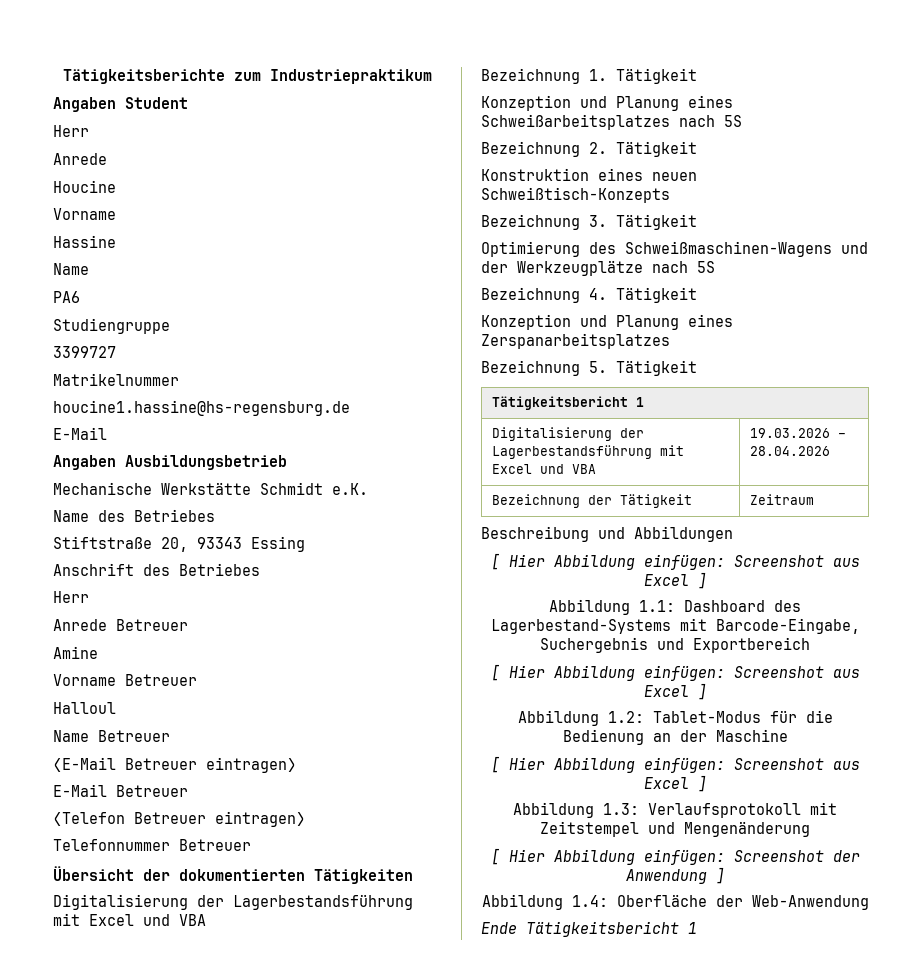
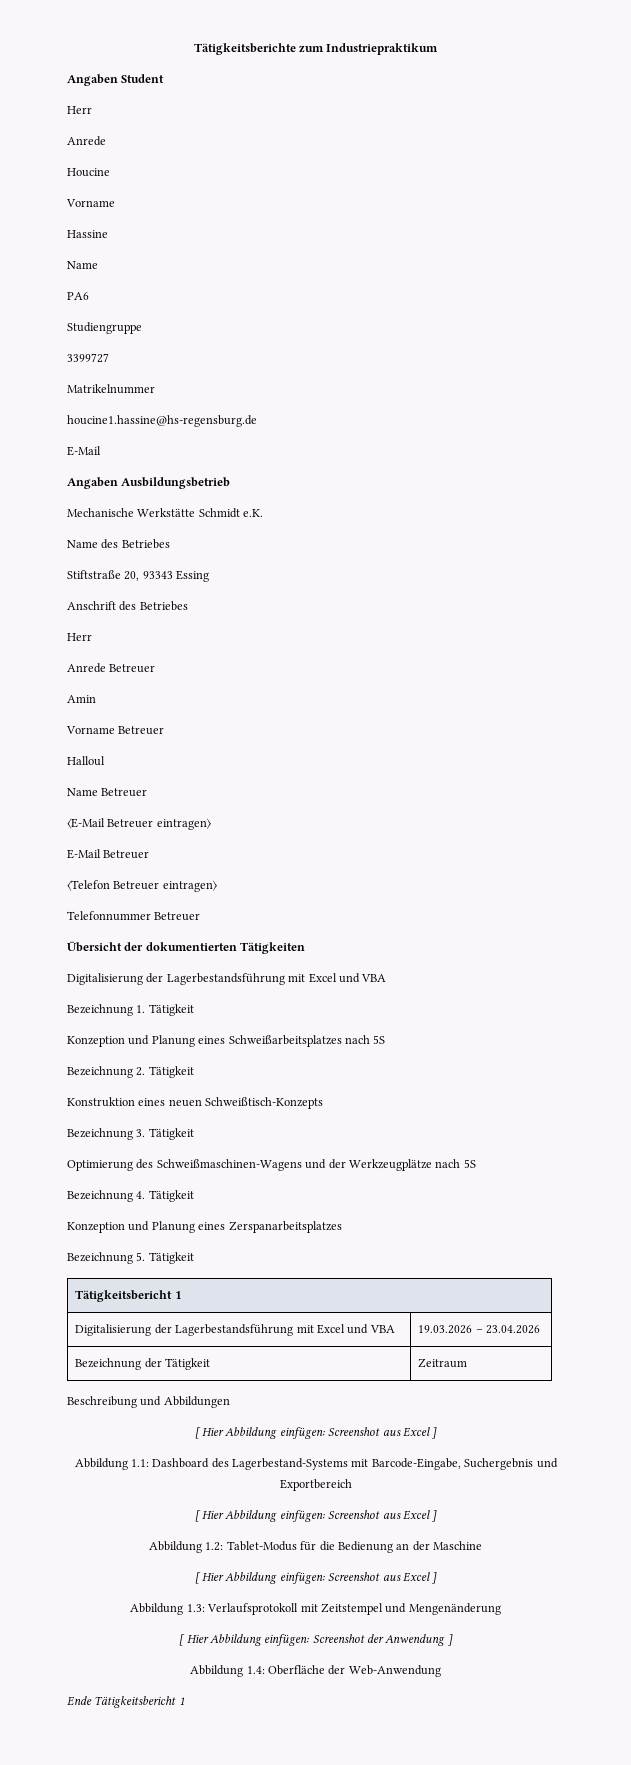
- Amine
+ Amin
- Digitalisierung der Lagerbestandsführung mit Excel und VBA | 19.03.2026 – 28.04.2026
+ Digitalisierung der Lagerbestandsführung mit Excel und VBA | 19.03.2026 – 23.04.2026

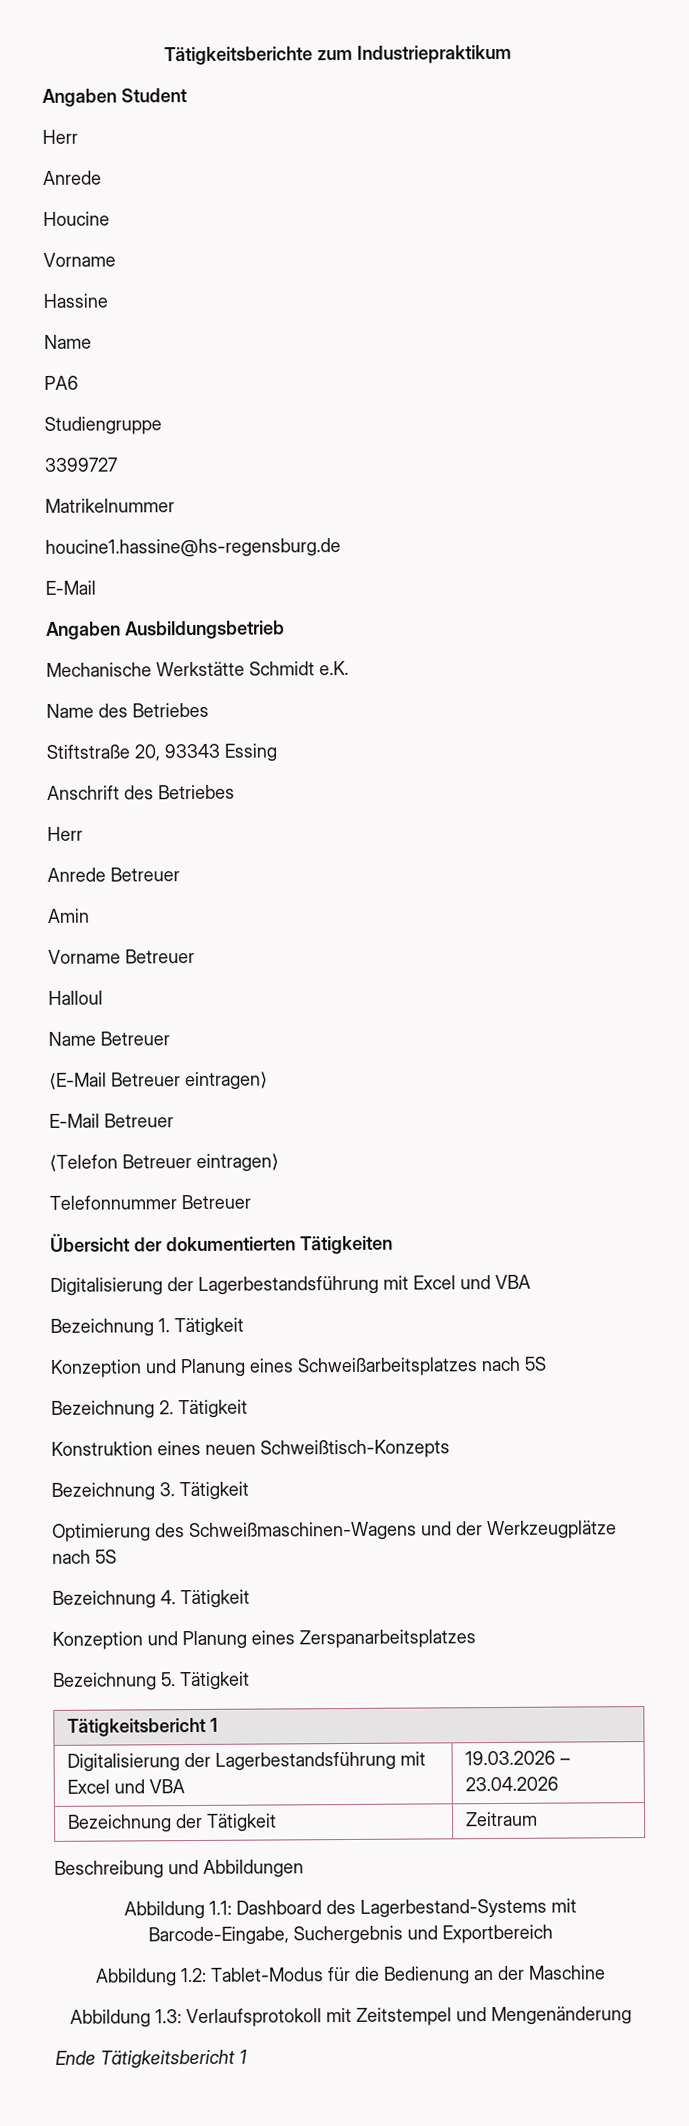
  Beschreibung und Abbildungen
- [ Hier Abbildung einfügen: Screenshot aus Excel ]
  Abbildung 1.1: Dashboard des Lagerbestand-Systems mit Barcode-Eingabe, Suchergebnis und Exportbereich
- [ Hier Abbildung einfügen: Screenshot aus Excel ]
  Abbildung 1.2: Tablet-Modus für die Bedienung an der Maschine
- [ Hier Abbildung einfügen: Screenshot aus Excel ]
- [ Hier Abbildung einfügen: Screenshot der Anwendung ]
- Abbildung 1.4: Oberfläche der Web-Anwendung

